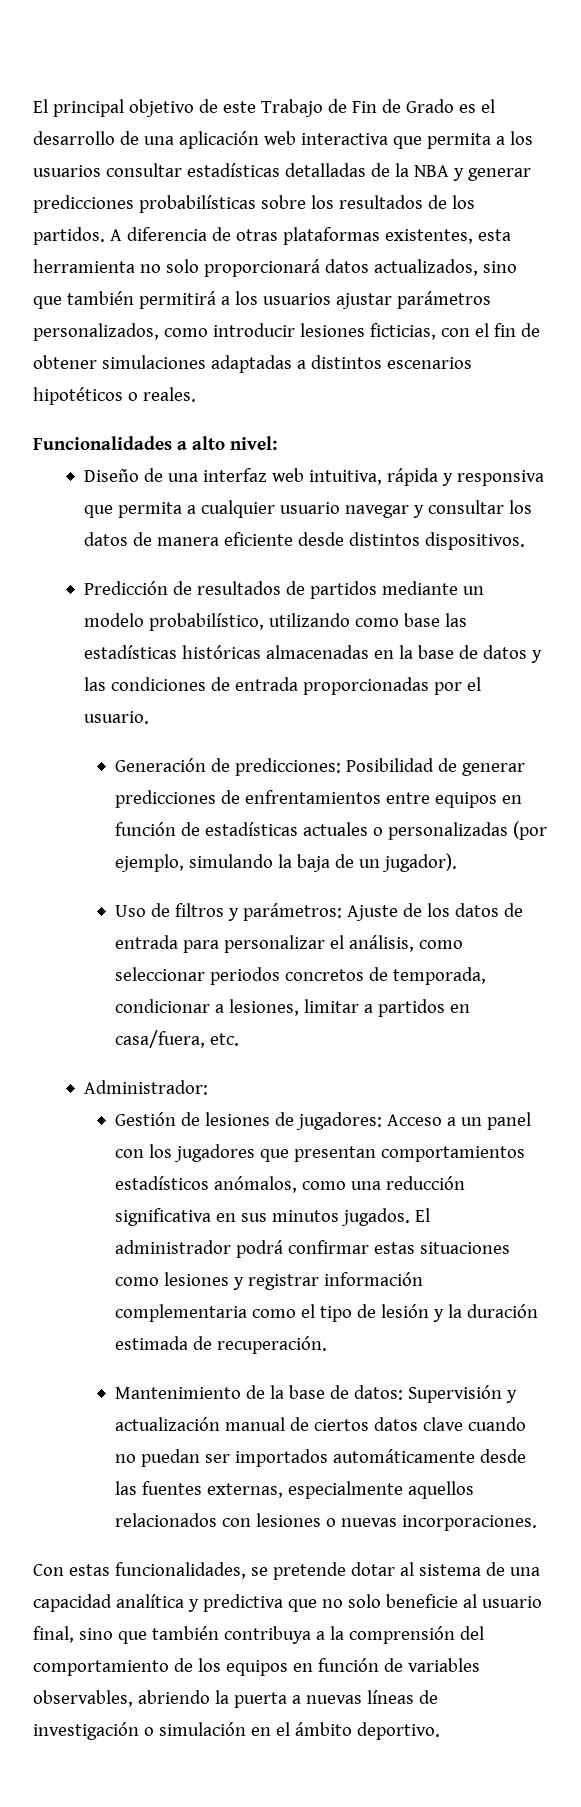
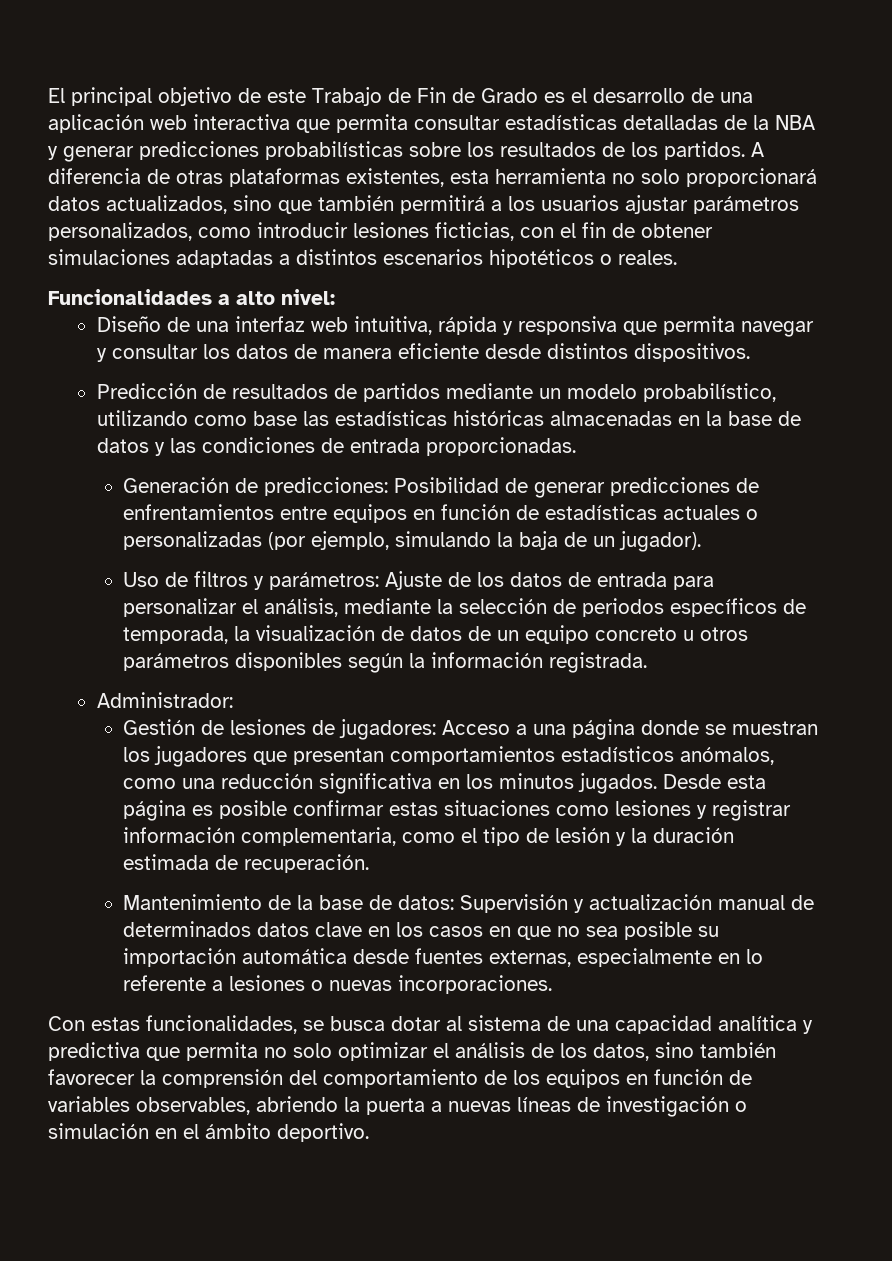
- El principal objetivo de este Trabajo de Fin de Grado es el desarrollo de una aplicación web interactiva que permita a los usuarios consultar estadísticas detalladas de la NBA y generar predicciones probabilísticas sobre los resultados de los partidos.
+ El principal objetivo de este Trabajo de Fin de Grado es el desarrollo de una aplicación web interactiva que permita consultar estadísticas detalladas de la NBA y generar predicciones probabilísticas sobre los resultados de los partidos.
- Diseño de una interfaz web intuitiva, rápida y responsiva que permita a cualquier usuario navegar y consultar los datos de manera eficiente desde distintos dispositivos.
+ Diseño de una interfaz web intuitiva, rápida y responsiva que permita navegar y consultar los datos de manera eficiente desde distintos dispositivos.
- Predicción de resultados de partidos mediante un modelo probabilístico, utilizando como base las estadísticas históricas almacenadas en la base de datos y las condiciones de entrada proporcionadas por el usuario.
+ Predicción de resultados de partidos mediante un modelo probabilístico, utilizando como base las estadísticas históricas almacenadas en la base de datos y las condiciones de entrada proporcionadas.
- Uso de filtros y parámetros: Ajuste de los datos de entrada para personalizar el análisis, como seleccionar periodos concretos de temporada, condicionar a lesiones, limitar a partidos en casa/fuera, etc.
+ Uso de filtros y parámetros: Ajuste de los datos de entrada para personalizar el análisis, mediante la selección de periodos específicos de temporada, la visualización de datos de un equipo concreto u otros parámetros disponibles según la información registrada.
- Gestión de lesiones de jugadores: Acceso a un panel con los jugadores que presentan comportamientos estadísticos anómalos, como una reducción significativa en sus minutos jugados.
+ Gestión de lesiones de jugadores: Acceso a una página donde se muestran los jugadores que presentan comportamientos estadísticos anómalos, como una reducción significativa en los minutos jugados.
- El administrador podrá confirmar estas situaciones como lesiones y registrar información complementaria como el tipo de lesión y la duración estimada de recuperación.
+ Desde esta página es posible confirmar estas situaciones como lesiones y registrar información complementaria, como el tipo de lesión y la duración estimada de recuperación.
- Mantenimiento de la base de datos: Supervisión y actualización manual de ciertos datos clave cuando no puedan ser importados automáticamente desde las fuentes externas, especialmente aquellos relacionados con lesiones o nuevas incorporaciones.
+ Mantenimiento de la base de datos: Supervisión y actualización manual de determinados datos clave en los casos en que no sea posible su importación automática desde fuentes externas, especialmente en lo referente a lesiones o nuevas incorporaciones.
- Con estas funcionalidades, se pretende dotar al sistema de una capacidad analítica y predictiva que no solo beneficie al usuario final, sino que también contribuya a la comprensión del comportamiento de los equipos en función de variables observables, abriendo la puerta a nuevas líneas de investigación o simulación en el ámbito deportivo.
+ Con estas funcionalidades, se busca dotar al sistema de una capacidad analítica y predictiva que permita no solo optimizar el análisis de los datos, sino también favorecer la comprensión del comportamiento de los equipos en función de variables observables, abriendo la puerta a nuevas líneas de investigación o simulación en el ámbito deportivo.

